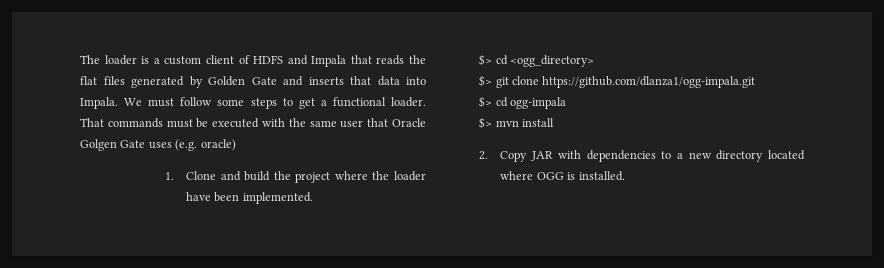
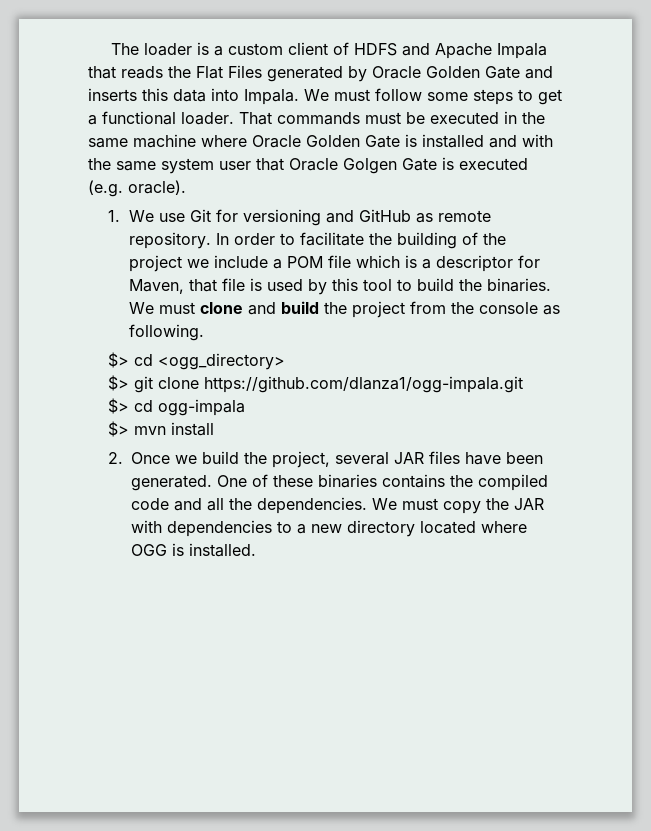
- The loader is a custom client of HDFS and Impala that reads the flat files generated by Golden Gate and inserts that data into Impala.
+ The loader is a custom client of HDFS and Apache Impala that reads the Flat Files generated by Oracle Golden Gate and inserts this data into Impala.
- That commands must be executed with the same user that Oracle Golgen Gate uses (e.g. oracle)
- 1. Clone and build the project where the loader have been implemented.
+ That commands must be executed in the same machine where Oracle Golden Gate is installed and with the same system user that Oracle Golgen Gate is executed (e.g. oracle).
+ 1. We use Git for versioning and GitHub as remote repository. In order to facilitate the building of the project we include a POM file which is a descriptor for Maven, that file is used by this tool to build the binaries. We must clone and build the project from the console as following.
- 2. Copy JAR with dependencies to a new directory located where OGG is installed.
+ 2. Once we build the project, several JAR files have been generated. One of these binaries contains the compiled code and all the dependencies. We must copy the JAR with dependencies to a new directory located where OGG is installed.

